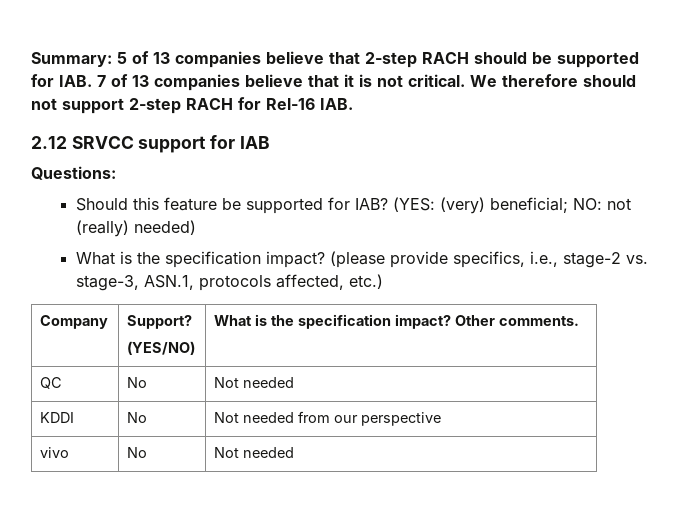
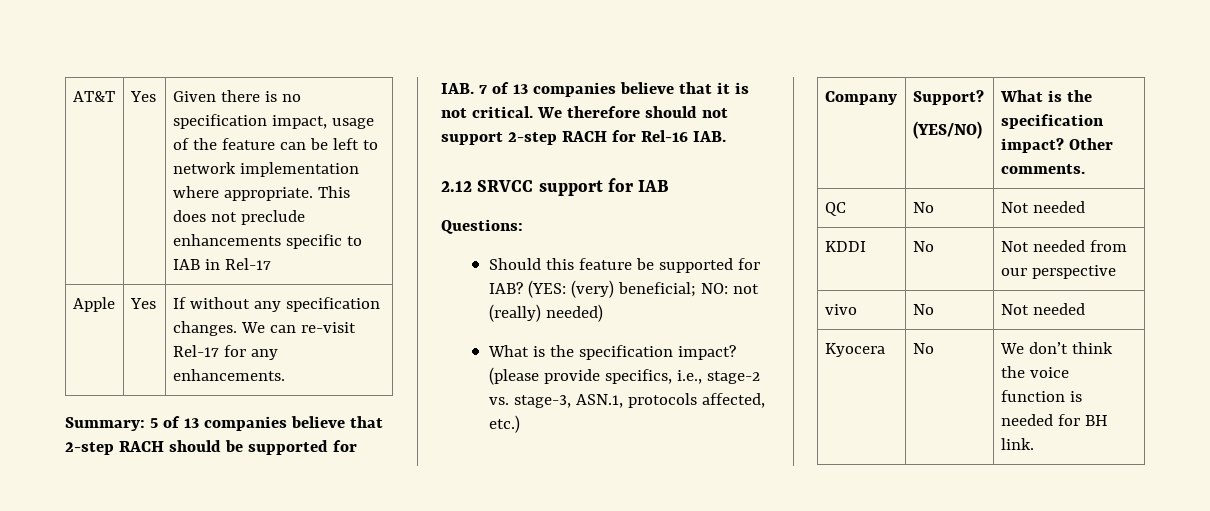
+ AT&T | Yes | Given there is no specification impact, usage of the feature can be left to network implementation where appropriate. This does not preclude enhancements specific to IAB in Rel-17
+ Apple | Yes | If without any specification changes. We can re-visit Rel-17 for any enhancements.
+ Kyocera | No | We don’t think the voice function is needed for BH link.

